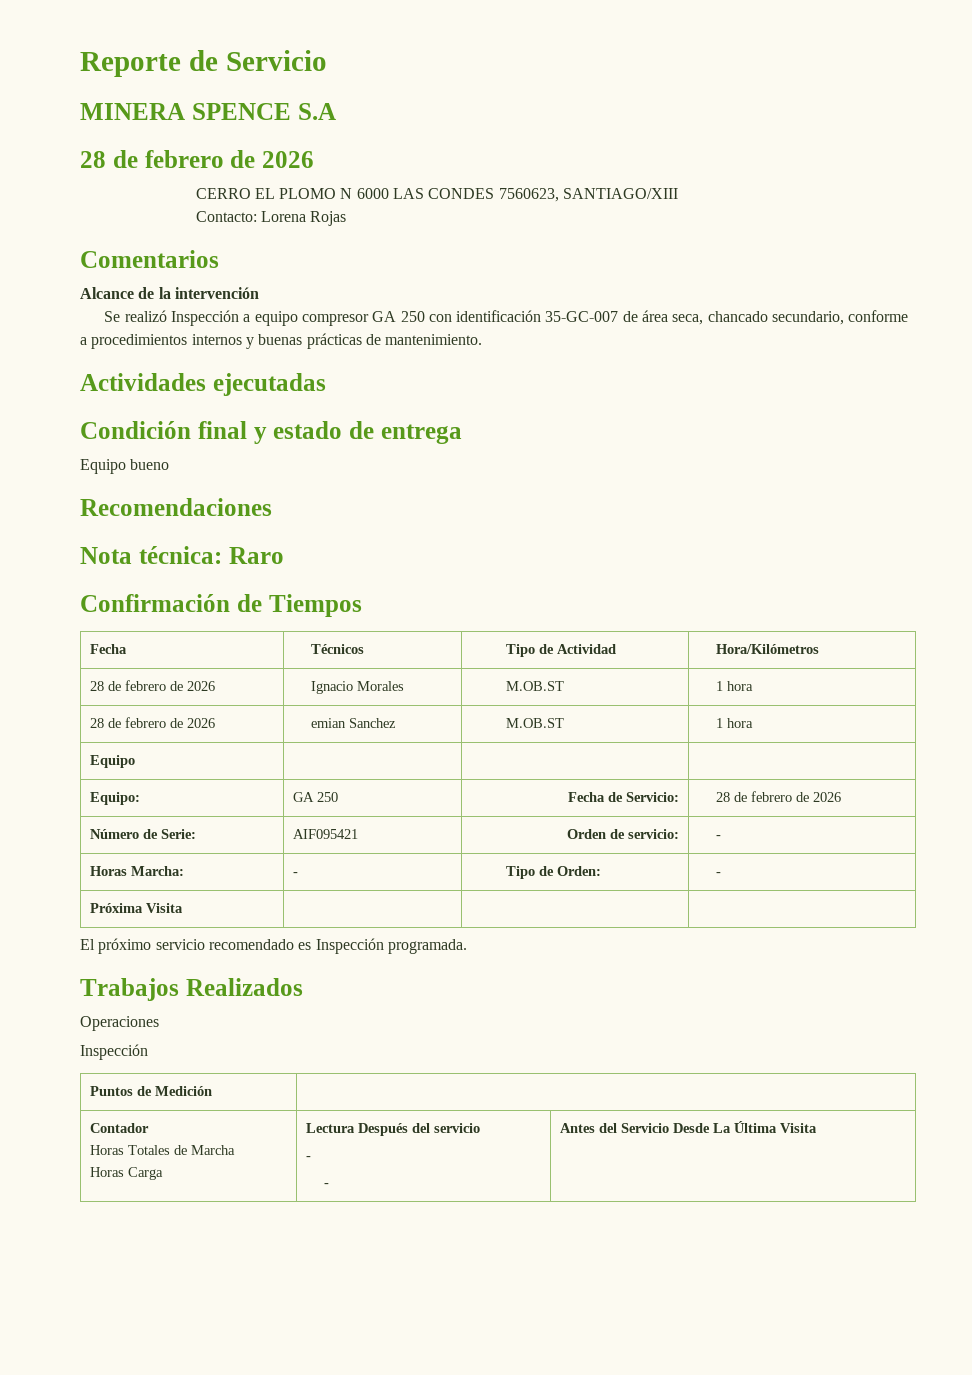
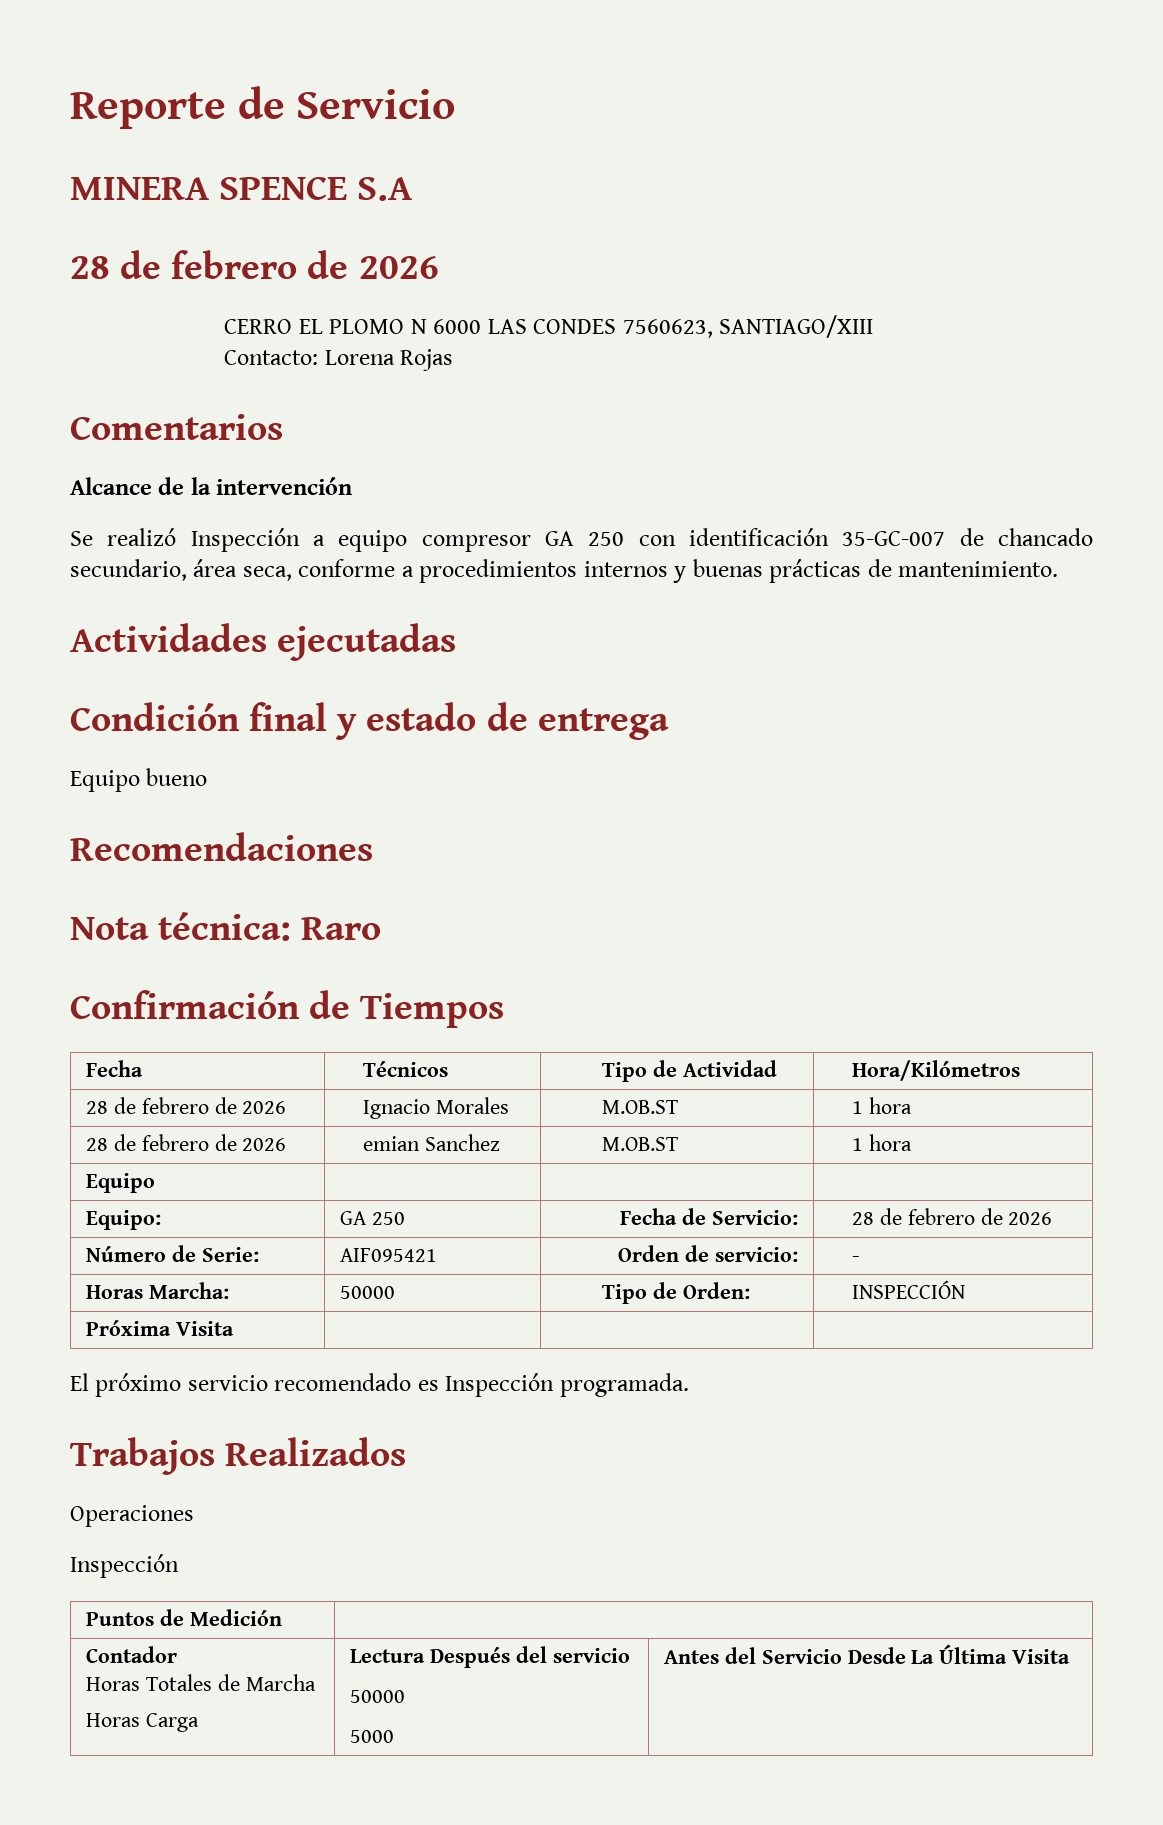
- Se realizó Inspección a equipo compresor GA 250 con identificación 35-GC-007 de área seca, chancado secundario, conforme a procedimientos internos y buenas prácticas de mantenimiento.
+ Se realizó Inspección a equipo compresor GA 250 con identificación 35-GC-007 de chancado secundario, área seca, conforme a procedimientos internos y buenas prácticas de mantenimiento.
- Horas Marcha: | - | Tipo de Orden: | -
+ Horas Marcha: | 50000 | Tipo de Orden: | INSPECCIÓN
  Contador
  Horas Totales de Marcha
  Horas Carga | Lectura Después del servicio
- -
- - | Antes del Servicio Desde La Última Visita
+ 50000
+ 5000 | Antes del Servicio Desde La Última Visita

